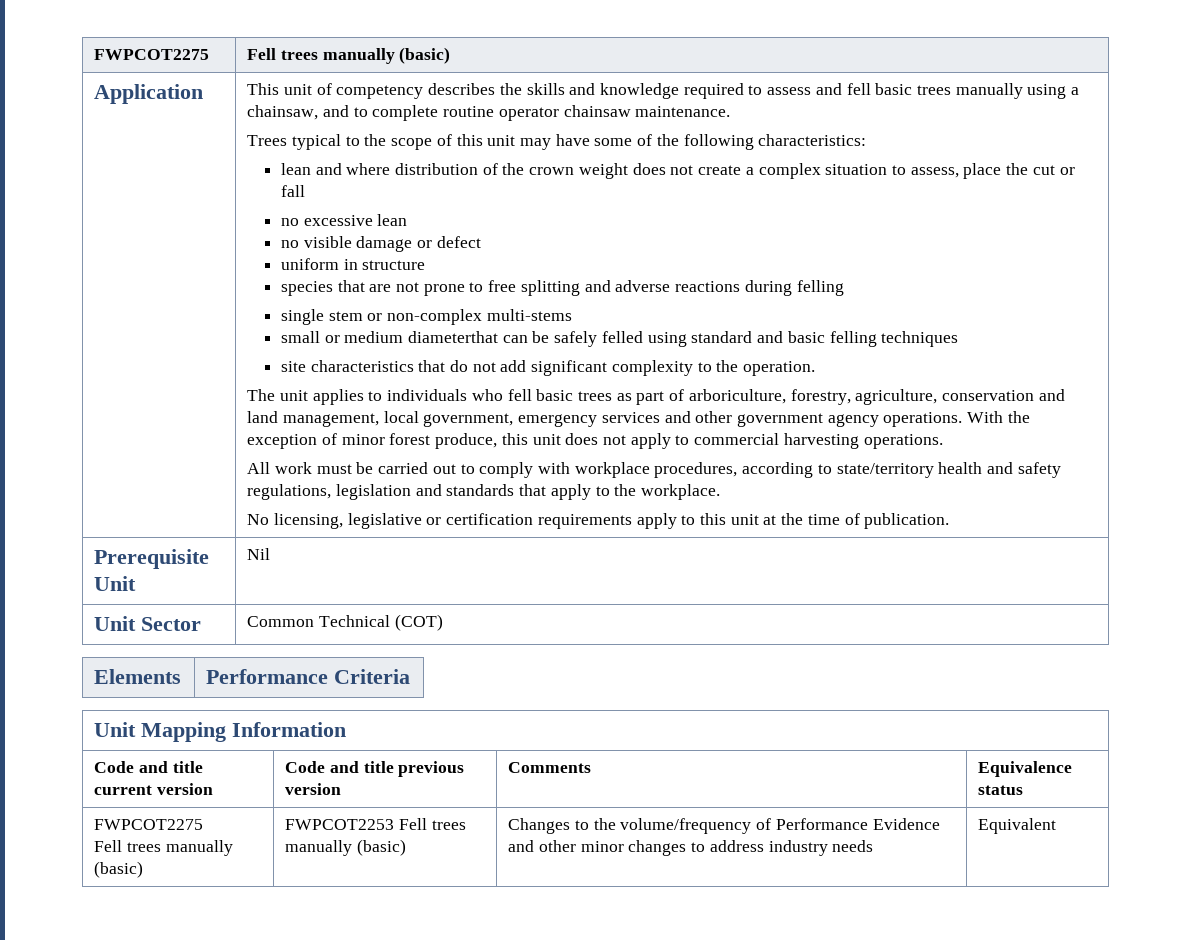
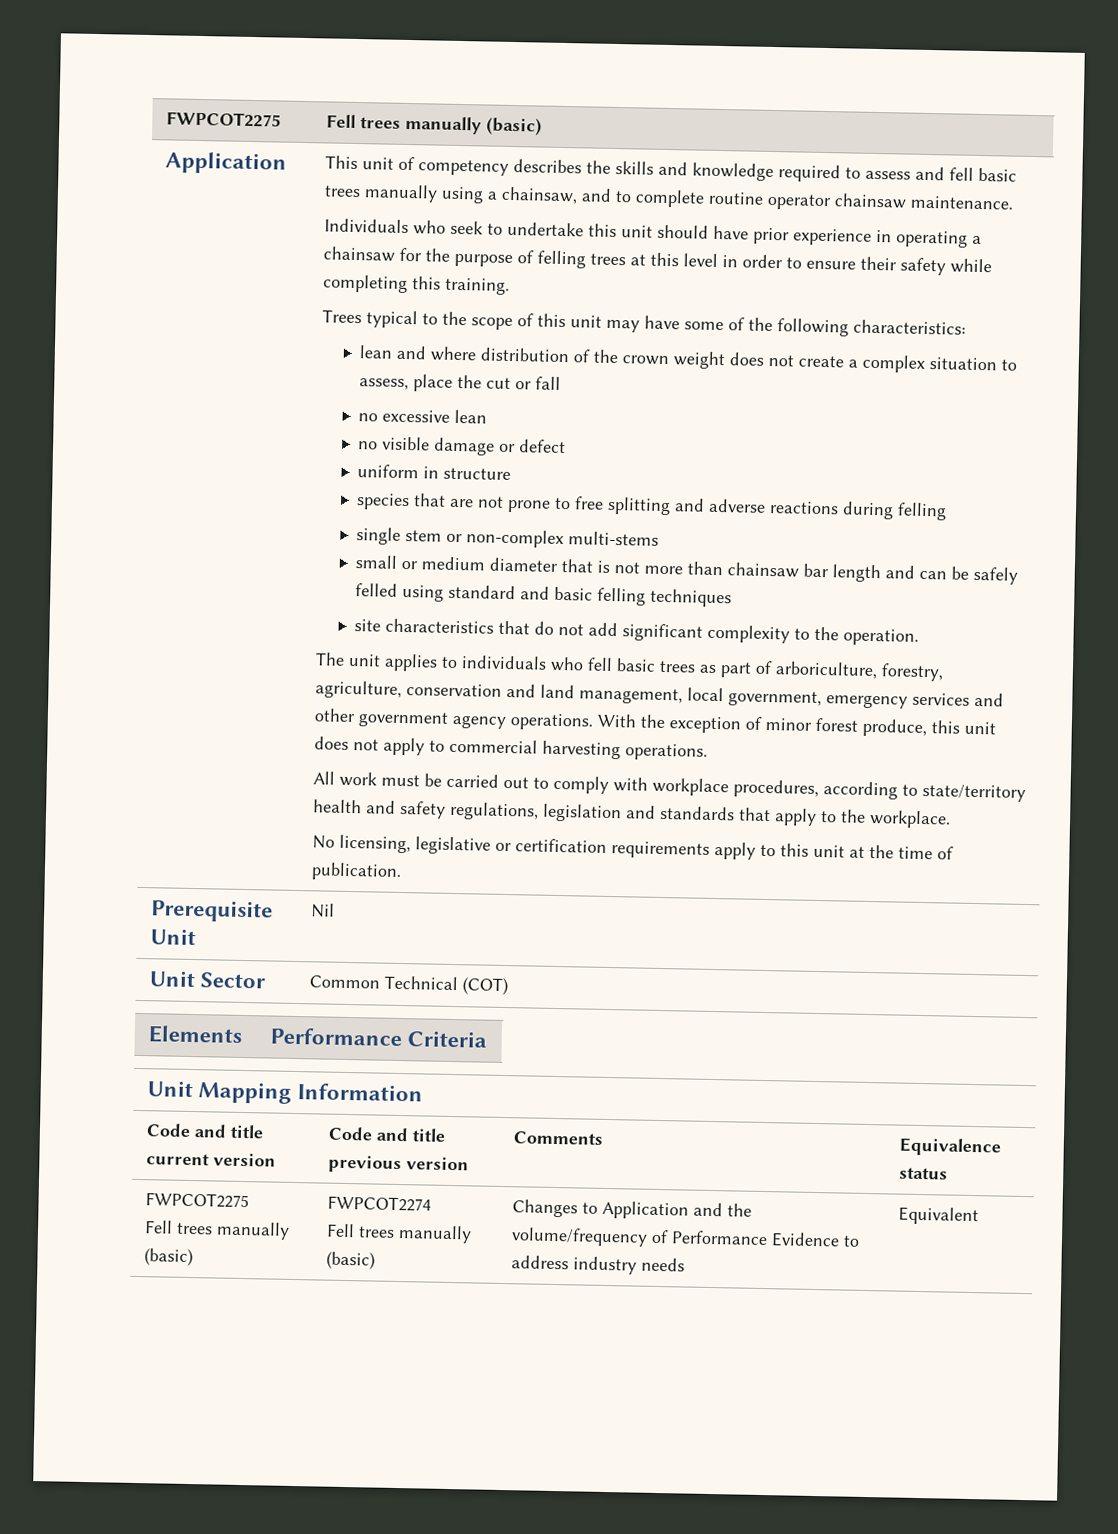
+ Individuals who seek to undertake this unit should have prior experience in operating a chainsaw for the purpose of felling trees at this level in order to ensure their safety while completing this training.
- small or medium diameterthat can be safely felled using standard and basic felling techniques
+ small or medium diameter that is not more than chainsaw bar length and can be safely felled using standard and basic felling techniques
  Code and title current version | Code and title previous version | Comments | Equivalence status
  FWPCOT2275
- Fell trees manually (basic) | FWPCOT2253 Fell trees manually (basic) | Changes to the volume/frequency of Performance Evidence and other minor changes to address industry needs | Equivalent
+ Fell trees manually (basic) | FWPCOT2274
+ Fell trees manually (basic) | Changes to Application and the volume/frequency of Performance Evidence to address industry needs | Equivalent

